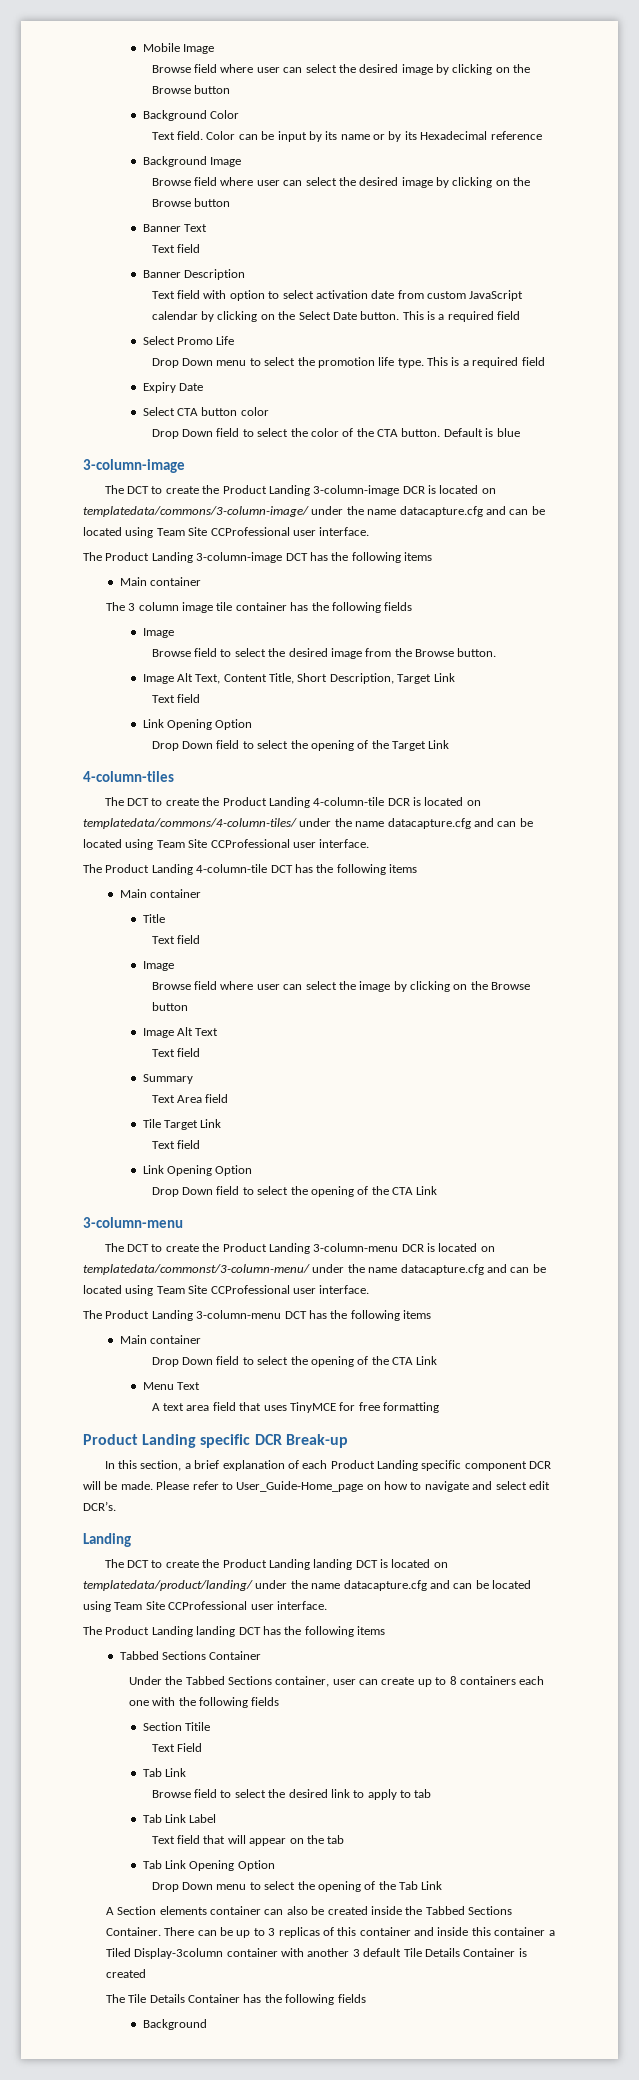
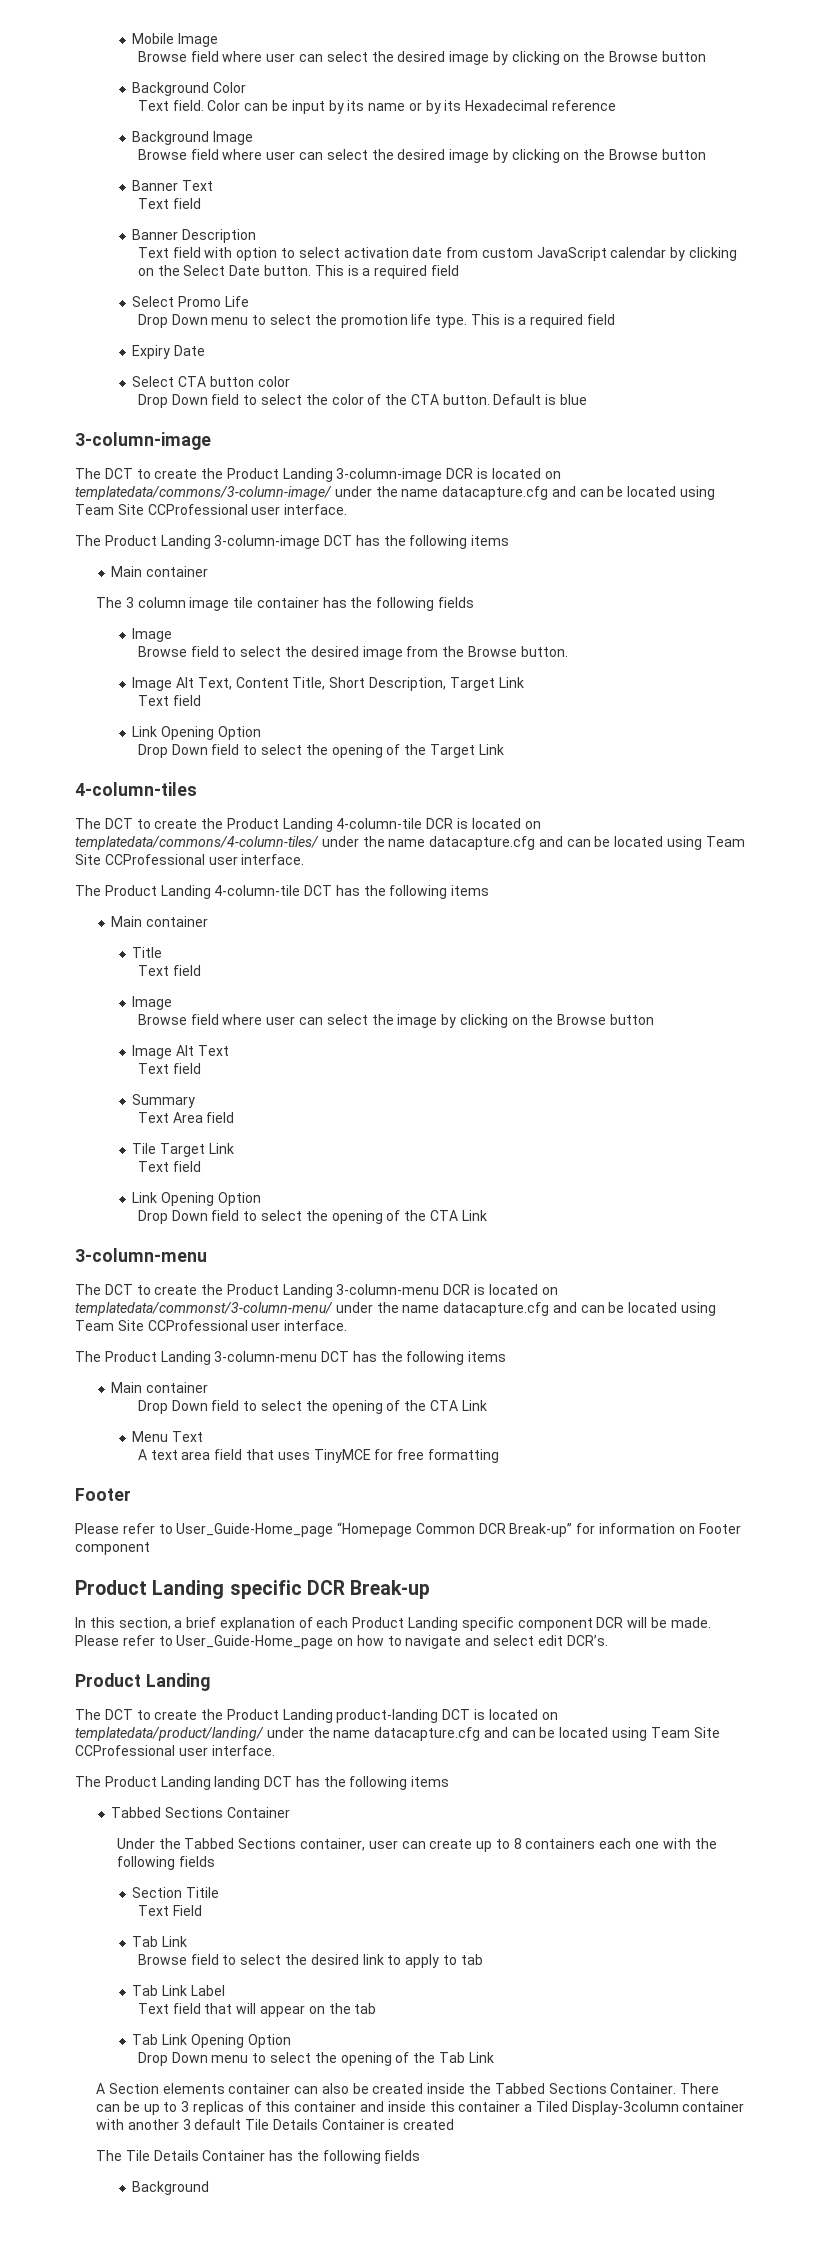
  A text area field that uses TinyMCE for free formatting
+ Footer
+ Please refer to User_Guide-Home_page “Homepage Common DCR Break-up” for information on Footer component
  Please refer to User_Guide-Home_page on how to navigate and select edit DCR’s.
- Landing
+ Product Landing
- The DCT to create the Product Landing landing DCT is located on templatedata/product/landing/ under the name datacapture.cfg and can be located using Team Site CCProfessional user interface.
+ The DCT to create the Product Landing product-landing DCT is located on templatedata/product/landing/ under the name datacapture.cfg and can be located using Team Site CCProfessional user interface.

